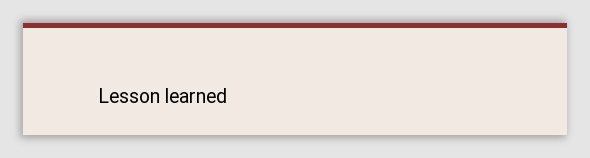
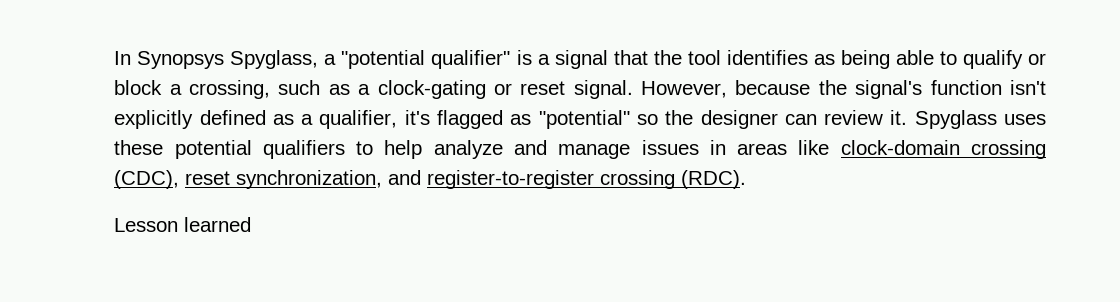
+ In Synopsys Spyglass, a "potential qualifier" is a signal that the tool identifies as being able to qualify or block a crossing, such as a clock-gating or reset signal. However, because the signal's function isn't explicitly defined as a qualifier, it's flagged as "potential" so the designer can review it. Spyglass uses these potential qualifiers to help analyze and manage issues in areas like clock-domain crossing (CDC), reset synchronization, and register-to-register crossing (RDC).

